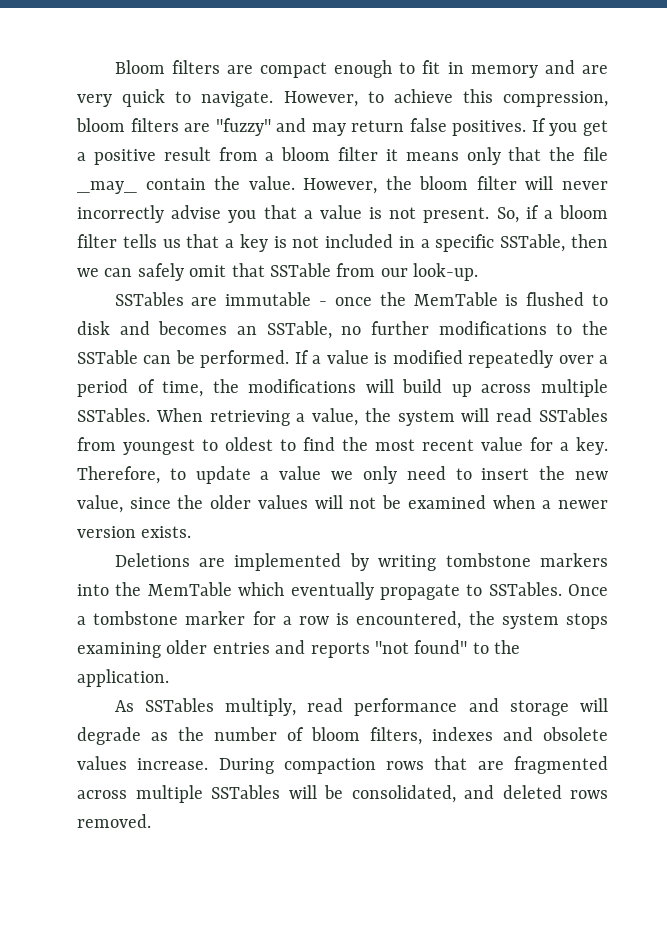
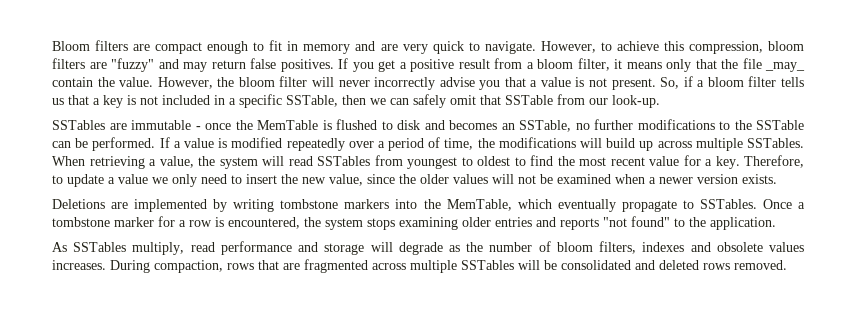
- If you get a positive result from a bloom filter it means only that the file _may_ contain the value.
+ If you get a positive result from a bloom filter, it means only that the file _may_ contain the value.
- Deletions are implemented by writing tombstone markers into the MemTable which eventually propagate to SSTables.
+ Deletions are implemented by writing tombstone markers into the MemTable, which eventually propagate to SSTables.
- As SSTables multiply, read performance and storage will degrade as the number of bloom filters, indexes and obsolete values increase. During compaction rows that are fragmented across multiple SSTables will be consolidated, and deleted rows removed.
+ As SSTables multiply, read performance and storage will degrade as the number of bloom filters, indexes and obsolete values increases. During compaction, rows that are fragmented across multiple SSTables will be consolidated and deleted rows removed.

